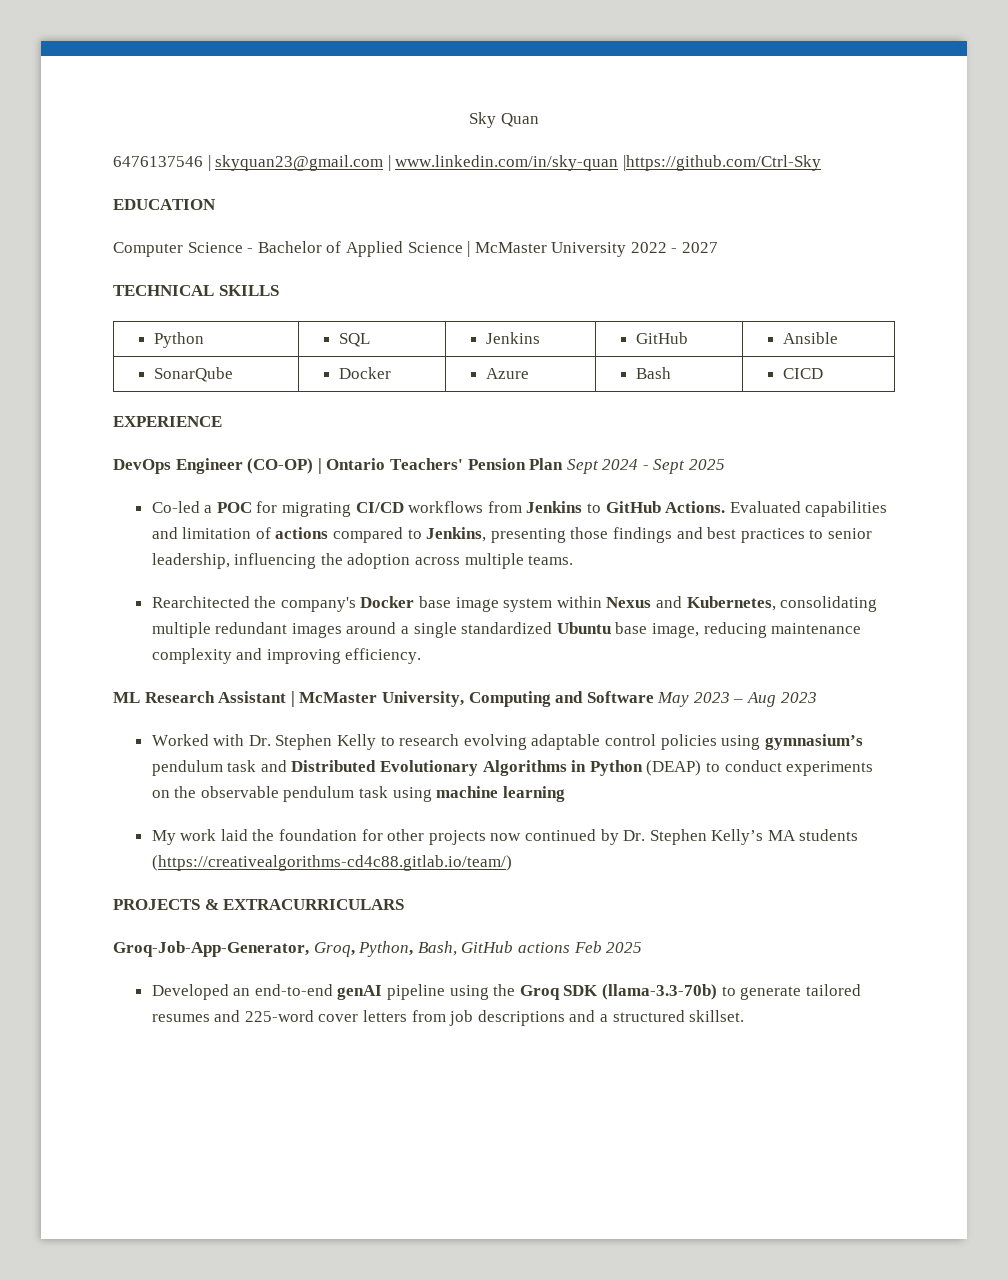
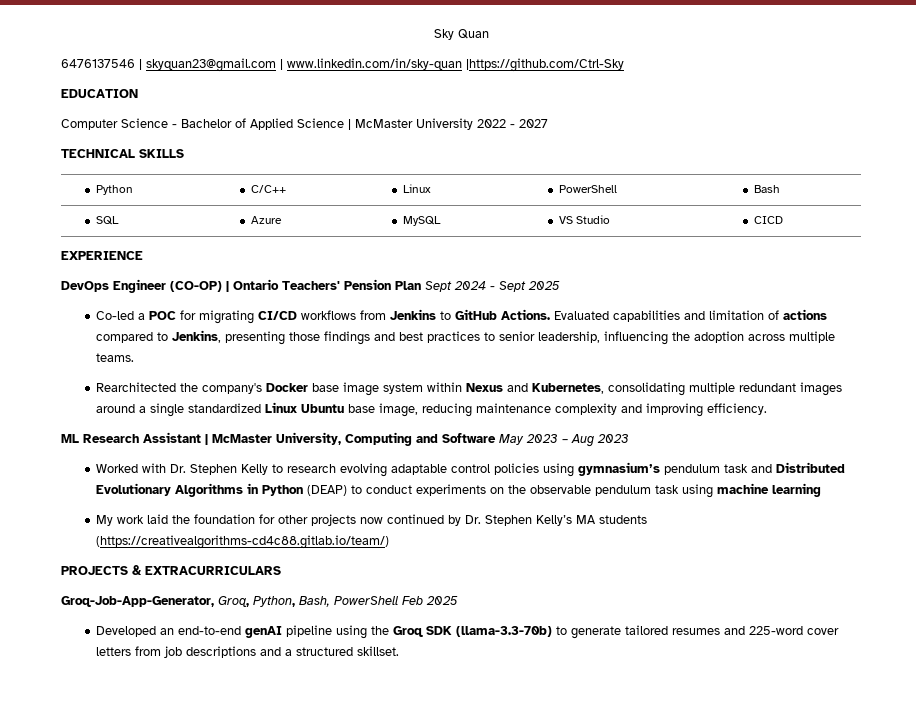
- Python | SQL | Jenkins | GitHub | Ansible
- SonarQube | Docker | Azure | Bash | CICD
+ Python | C/C++ | Linux | PowerShell | Bash
+ SQL | Azure | MySQL | VS Studio | CICD
- Rearchitected the company's Docker base image system within Nexus and Kubernetes, consolidating multiple redundant images around a single standardized Ubuntu base image, reducing maintenance complexity and improving efficiency.
+ Rearchitected the company's Docker base image system within Nexus and Kubernetes, consolidating multiple redundant images around a single standardized Linux Ubuntu base image, reducing maintenance complexity and improving efficiency.
- Groq-Job-App-Generator, Groq, Python, Bash, GitHub actions Feb 2025
+ Groq-Job-App-Generator, Groq, Python, Bash, PowerShell Feb 2025

